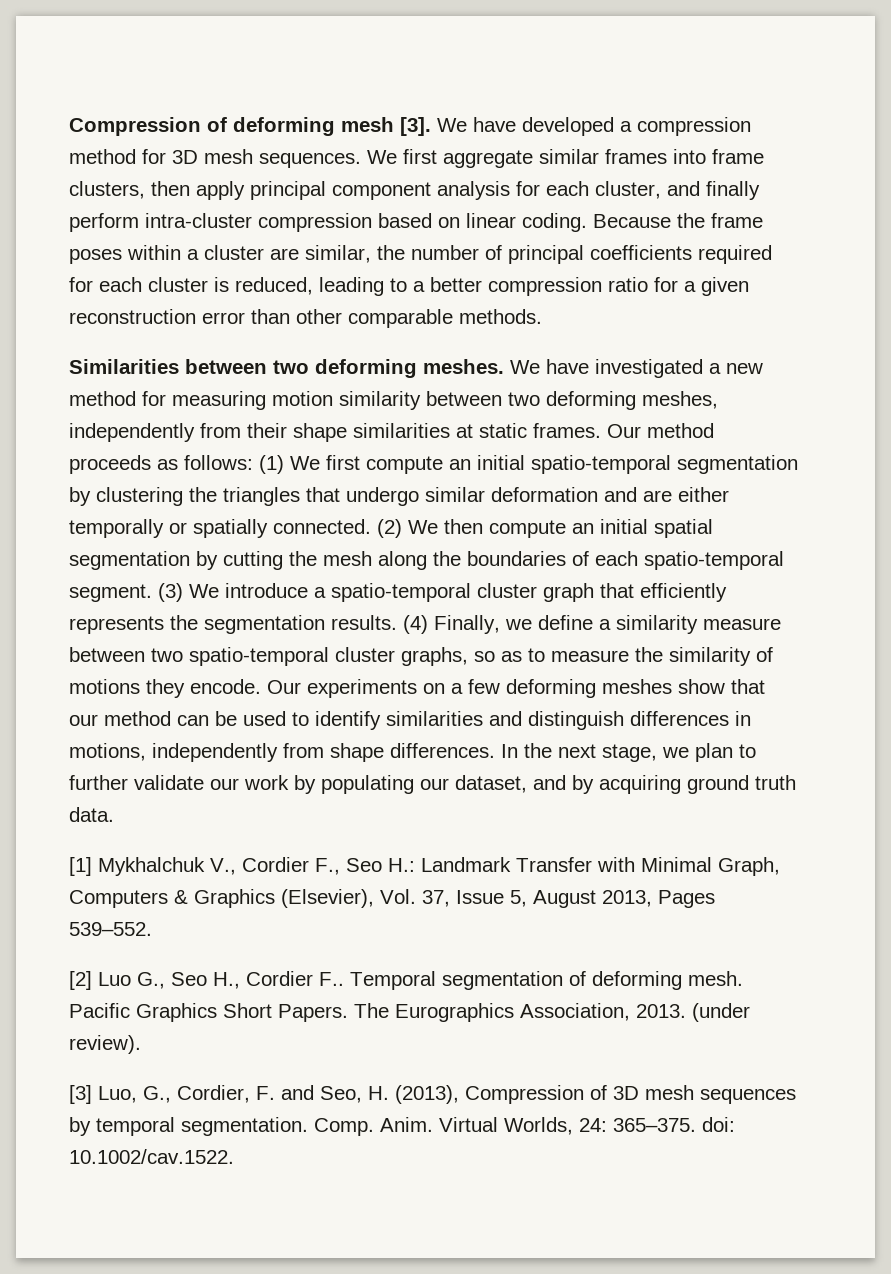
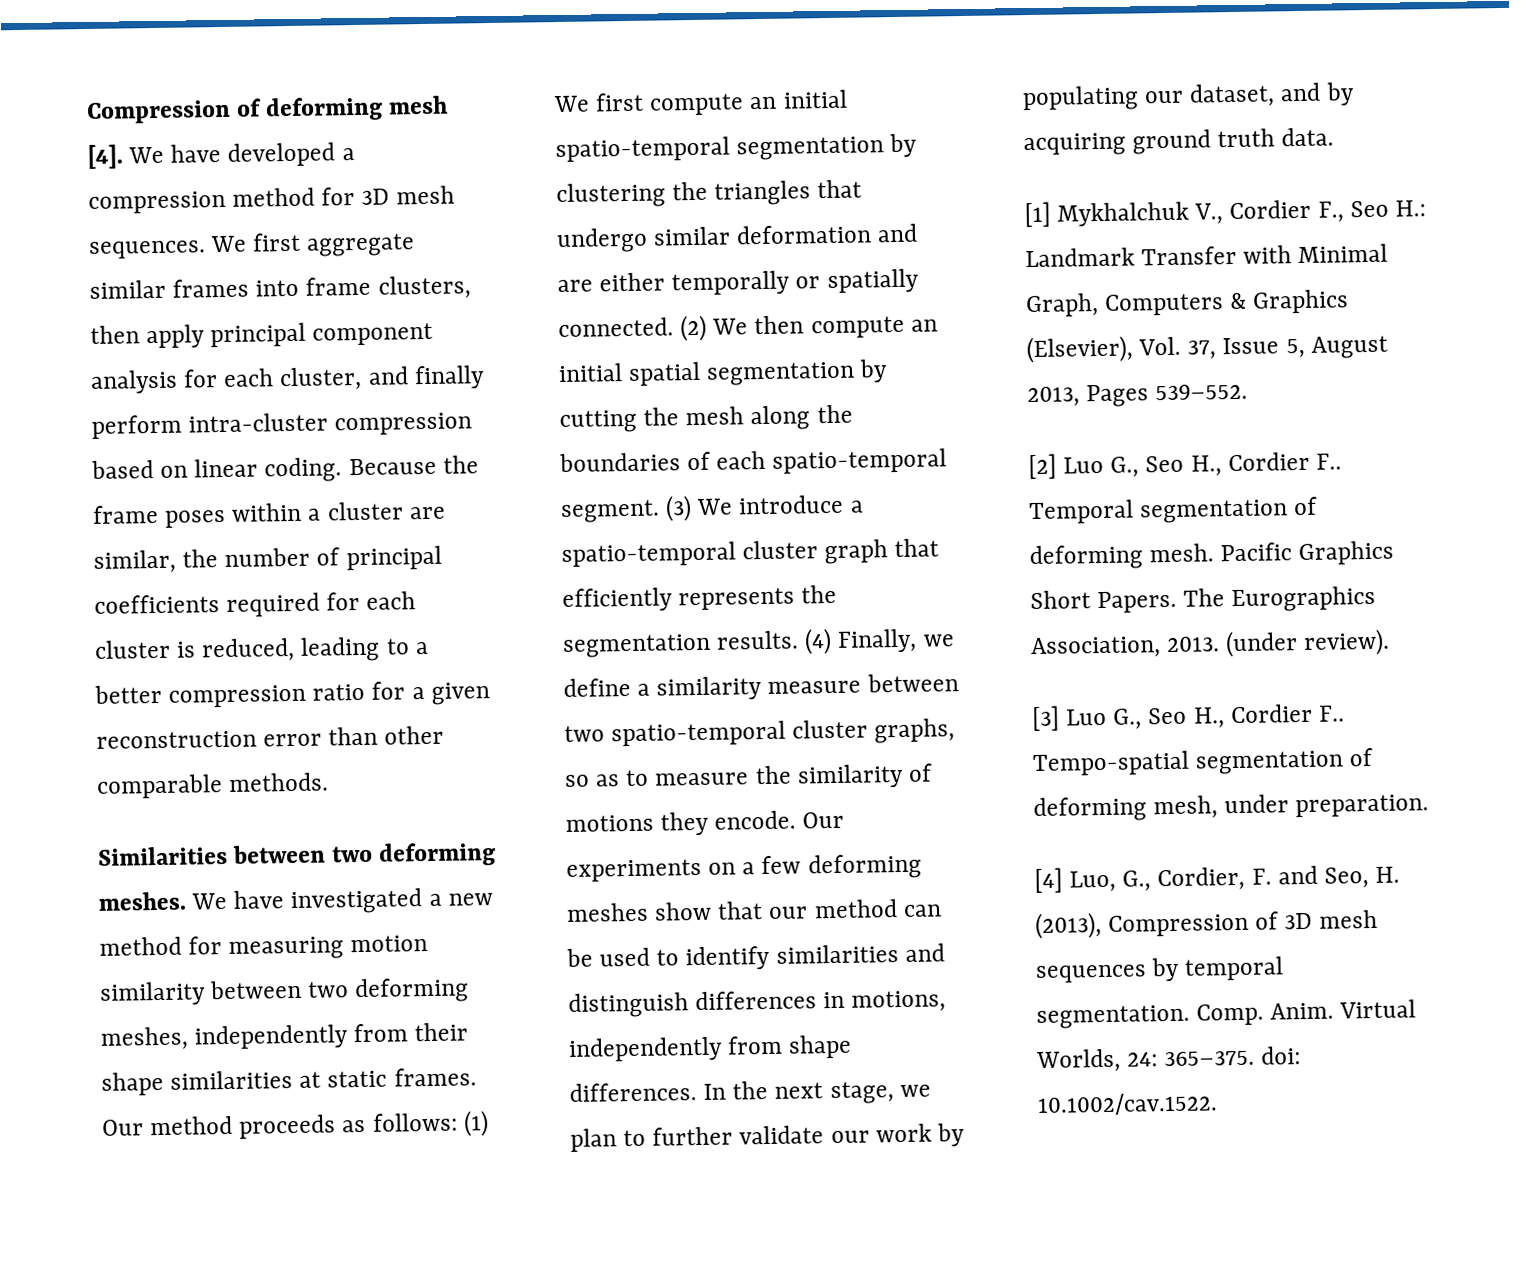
- Compression of deforming mesh [3].
+ Compression of deforming mesh [4].
- [3] Luo, G., Cordier, F. and Seo, H. (2013), Compression of 3D mesh sequences by temporal segmentation.
+ [3] Luo G., Seo H., Cordier F.. Tempo-spatial segmentation of deforming mesh, under preparation.
+ [4] Luo, G., Cordier, F. and Seo, H. (2013), Compression of 3D mesh sequences by temporal segmentation.

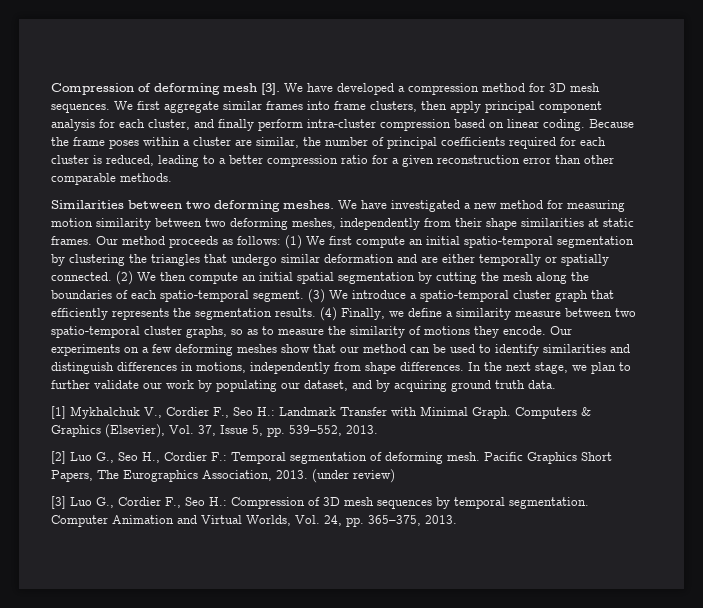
- Compression of deforming mesh [4].
+ Compression of deforming mesh [3].
- [1] Mykhalchuk V., Cordier F., Seo H.: Landmark Transfer with Minimal Graph, Computers & Graphics (Elsevier), Vol. 37, Issue 5, August 2013, Pages 539–552.
+ [1] Mykhalchuk V., Cordier F., Seo H.: Landmark Transfer with Minimal Graph. Computers & Graphics (Elsevier), Vol. 37, Issue 5, pp. 539–552, 2013.
- [2] Luo G., Seo H., Cordier F.. Temporal segmentation of deforming mesh.
+ [2] Luo G., Seo H., Cordier F.: Temporal segmentation of deforming mesh.
- Pacific Graphics Short Papers. The Eurographics Association, 2013.
+ Pacific Graphics Short Papers, The Eurographics Association, 2013.
- (under review).
+ (under review)
- [3] Luo G., Seo H., Cordier F.. Tempo-spatial segmentation of deforming mesh, under preparation.
- [4] Luo, G., Cordier, F. and Seo, H. (2013), Compression of 3D mesh sequences by temporal segmentation.
+ [3] Luo G., Cordier F., Seo H.: Compression of 3D mesh sequences by temporal segmentation.
- Comp. Anim. Virtual Worlds, 24: 365–375. doi: 10.1002/cav.1522.
+ Computer Animation and Virtual Worlds, Vol. 24, pp. 365–375, 2013.

